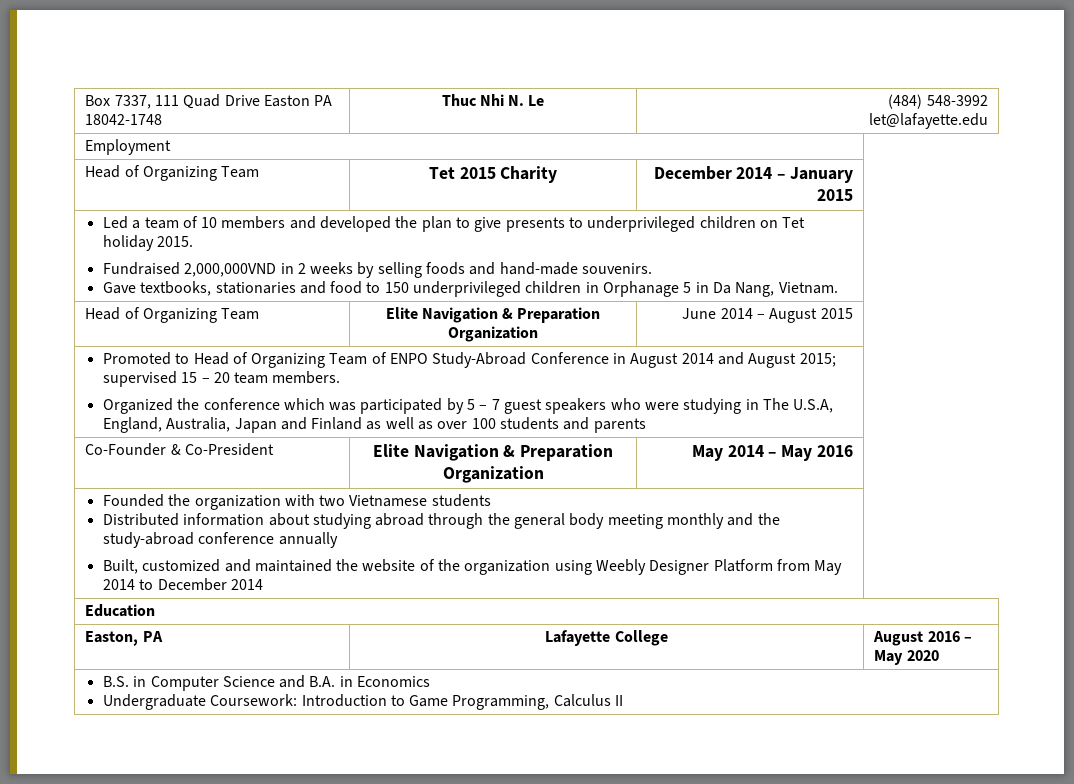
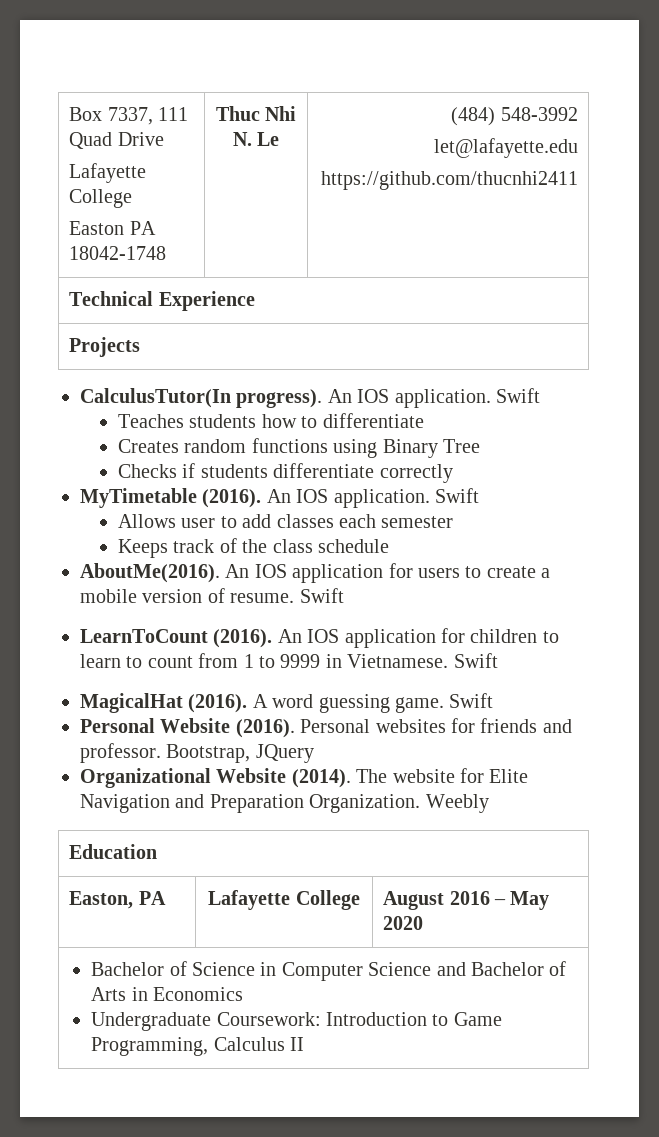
- Box 7337, 111 Quad Drive Easton PA 18042-1748 | Thuc Nhi N. Le | (484) 548-3992
+ Box 7337, 111 Quad Drive
+ Lafayette College
+ Easton PA 18042-1748 | Thuc Nhi N. Le | (484) 548-3992
  let@lafayette.edu
- Employment
- Head of Organizing Team | Tet 2015 Charity | December 2014 – January 2015
- Led a team of 10 members and developed the plan to give presents to underprivileged children on Tet holiday 2015.
- Fundraised 2,000,000VND in 2 weeks by selling foods and hand-made souvenirs.
- Gave textbooks, stationaries and food to 150 underprivileged children in Orphanage 5 in Da Nang, Vietnam.
- Head of Organizing Team | Elite Navigation & Preparation Organization | June 2014 – August 2015
- Promoted to Head of Organizing Team of ENPO Study-Abroad Conference in August 2014 and August 2015; supervised 15 – 20 team members.
- Organized the conference which was participated by 5 – 7 guest speakers who were studying in The U.S.A, England, Australia, Japan and Finland as well as over 100 students and parents
- Co-Founder & Co-President | Elite Navigation & Preparation Organization | May 2014 – May 2016
- Founded the organization with two Vietnamese students
- Distributed information about studying abroad through the general body meeting monthly and the study-abroad conference annually
- Built, customized and maintained the website of the organization using Weebly Designer Platform from May 2014 to December 2014
+ https://github.com/thucnhi2411
+ Technical Experience
+ Projects
+ CalculusTutor(In progress). An IOS application. Swift
+ Teaches students how to differentiate
+ Creates random functions using Binary Tree
+ Checks if students differentiate correctly
+ MyTimetable (2016). An IOS application. Swift
+ Allows user to add classes each semester
+ Keeps track of the class schedule
+ AboutMe(2016). An IOS application for users to create a mobile version of resume. Swift
+ LearnToCount (2016). An IOS application for children to learn to count from 1 to 9999 in Vietnamese. Swift
+ MagicalHat (2016). A word guessing game. Swift
+ Personal Website (2016). Personal websites for friends and professor. Bootstrap, JQuery
+ Organizational Website (2014). The website for Elite Navigation and Preparation Organization. Weebly
- B.S. in Computer Science and B.A. in Economics
+ Bachelor of Science in Computer Science and Bachelor of Arts in Economics

